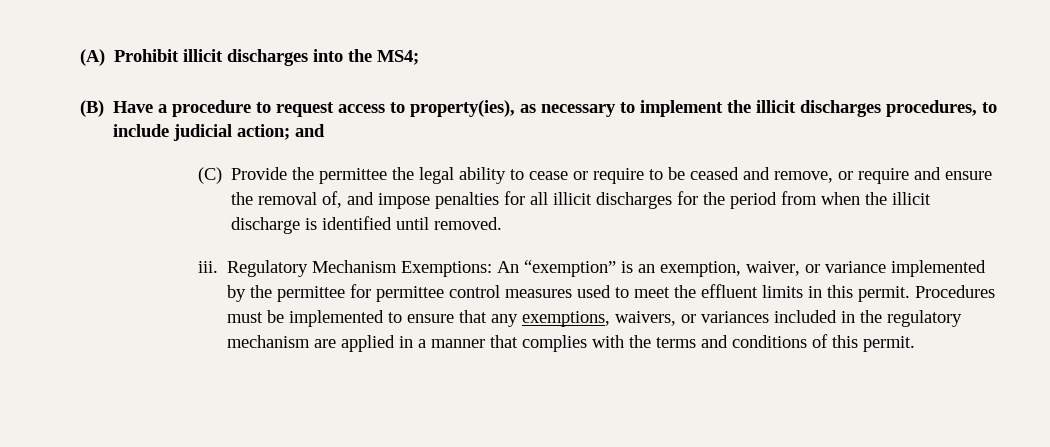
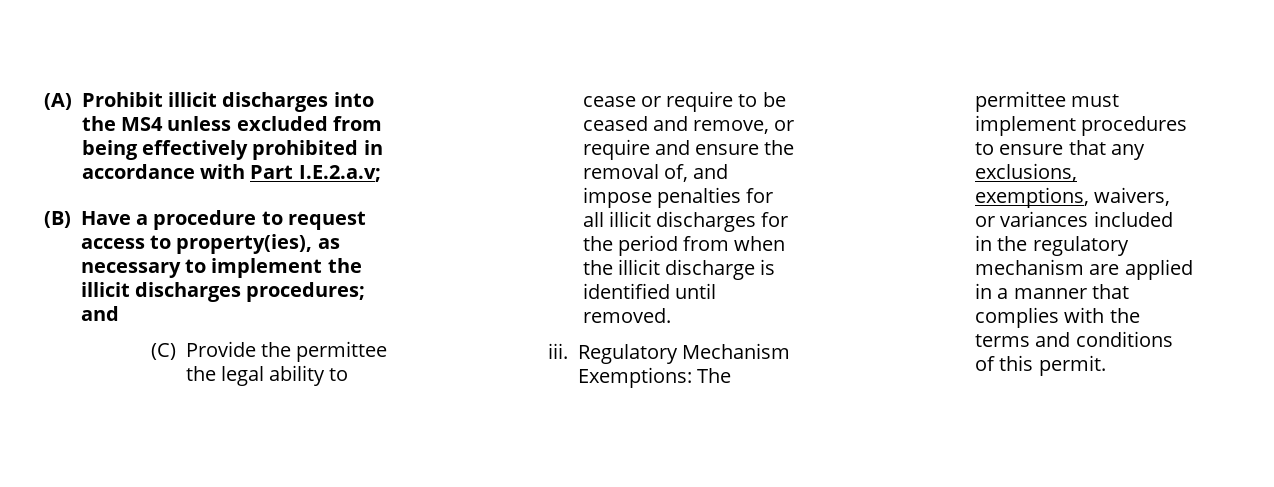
- (A) Prohibit illicit discharges into the MS4;
+ (A) Prohibit illicit discharges into the MS4 unless excluded from being effectively prohibited in accordance with Part I.E.2.a.v;
- (B) Have a procedure to request access to property(ies), as necessary to implement the illicit discharges procedures, to include judicial action; and
+ (B) Have a procedure to request access to property(ies), as necessary to implement the illicit discharges procedures; and
- Regulatory Mechanism Exemptions: An “exemption” is an exemption, waiver, or variance implemented by the permittee for permittee control measures used to meet the effluent limits in this permit. Procedures must be implemented to ensure that any exemptions, waivers, or variances included in the regulatory mechanism are applied in a manner that complies with the terms and conditions of this permit.
+ Regulatory Mechanism Exemptions: The permittee must implement procedures to ensure that any exclusions, exemptions, waivers, or variances included in the regulatory mechanism are applied in a manner that complies with the terms and conditions of this permit.

